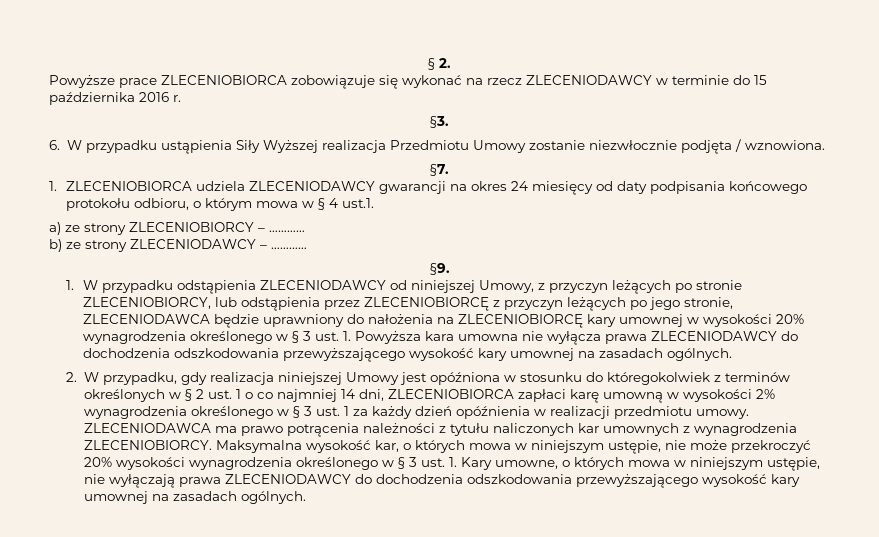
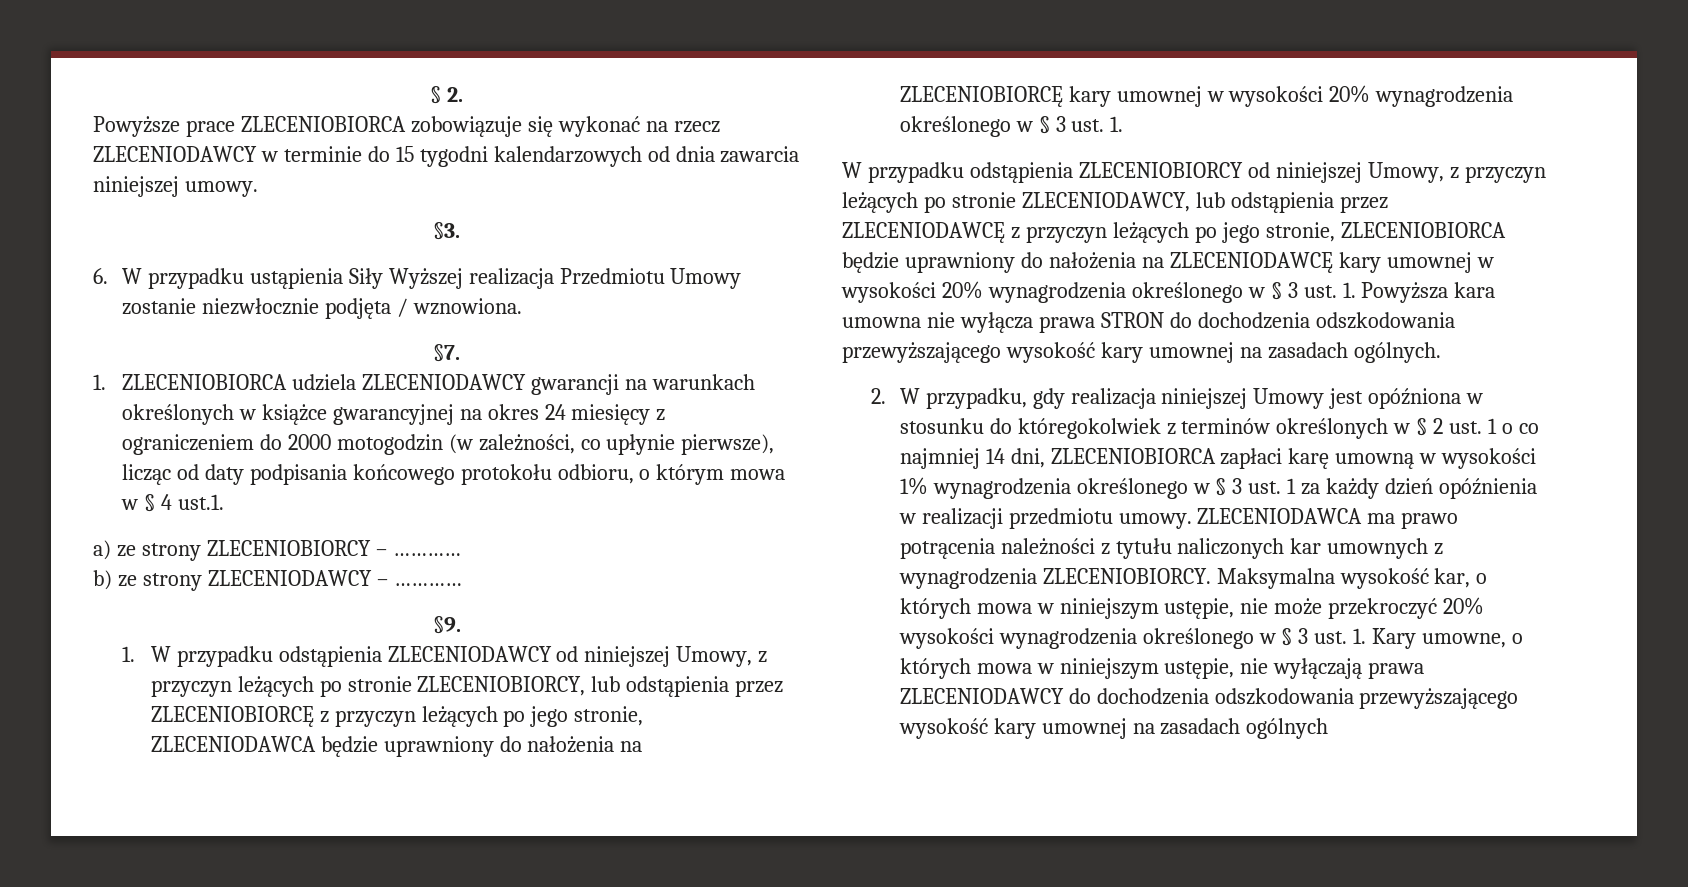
- Powyższe prace ZLECENIOBIORCA zobowiązuje się wykonać na rzecz ZLECENIODAWCY w terminie do 15 października 2016 r.
+ Powyższe prace ZLECENIOBIORCA zobowiązuje się wykonać na rzecz ZLECENIODAWCY w terminie do 15 tygodni kalendarzowych od dnia zawarcia niniejszej umowy.
- 1. ZLECENIOBIORCA udziela ZLECENIODAWCY gwarancji na okres 24 miesięcy od daty podpisania końcowego protokołu odbioru, o którym mowa w § 4 ust.1.
+ 1. ZLECENIOBIORCA udziela ZLECENIODAWCY gwarancji na warunkach określonych w książce gwarancyjnej na okres 24 miesięcy z ograniczeniem do 2000 motogodzin (w zależności, co upłynie pierwsze), licząc od daty podpisania końcowego protokołu odbioru, o którym mowa w § 4 ust.1.
- 1. W przypadku odstąpienia ZLECENIODAWCY od niniejszej Umowy, z przyczyn leżących po stronie ZLECENIOBIORCY, lub odstąpienia przez ZLECENIOBIORCĘ z przyczyn leżących po jego stronie, ZLECENIODAWCA będzie uprawniony do nałożenia na ZLECENIOBIORCĘ kary umownej w wysokości 20% wynagrodzenia określonego w § 3 ust. 1. Powyższa kara umowna nie wyłącza prawa ZLECENIODAWCY do dochodzenia odszkodowania przewyższającego wysokość kary umownej na zasadach ogólnych.
+ 1. W przypadku odstąpienia ZLECENIODAWCY od niniejszej Umowy, z przyczyn leżących po stronie ZLECENIOBIORCY, lub odstąpienia przez ZLECENIOBIORCĘ z przyczyn leżących po jego stronie, ZLECENIODAWCA będzie uprawniony do nałożenia na ZLECENIOBIORCĘ kary umownej w wysokości 20% wynagrodzenia określonego w § 3 ust. 1.
+ W przypadku odstąpienia ZLECENIOBIORCY od niniejszej Umowy, z przyczyn leżących po stronie ZLECENIODAWCY, lub odstąpienia przez ZLECENIODAWCĘ z przyczyn leżących po jego stronie, ZLECENIOBIORCA będzie uprawniony do nałożenia na ZLECENIODAWCĘ kary umownej w wysokości 20% wynagrodzenia określonego w § 3 ust. 1. Powyższa kara umowna nie wyłącza prawa STRON do dochodzenia odszkodowania przewyższającego wysokość kary umownej na zasadach ogólnych.
- 2. W przypadku, gdy realizacja niniejszej Umowy jest opóźniona w stosunku do któregokolwiek z terminów określonych w § 2 ust. 1 o co najmniej 14 dni, ZLECENIOBIORCA zapłaci karę umowną w wysokości 2% wynagrodzenia określonego w § 3 ust. 1 za każdy dzień opóźnienia w realizacji przedmiotu umowy.
+ 2. W przypadku, gdy realizacja niniejszej Umowy jest opóźniona w stosunku do któregokolwiek z terminów określonych w § 2 ust. 1 o co najmniej 14 dni, ZLECENIOBIORCA zapłaci karę umowną w wysokości 1% wynagrodzenia określonego w § 3 ust. 1 za każdy dzień opóźnienia w realizacji przedmiotu umowy.
- Maksymalna wysokość kar, o których mowa w niniejszym ustępie, nie może przekroczyć 20% wysokości wynagrodzenia określonego w § 3 ust. 1. Kary umowne, o których mowa w niniejszym ustępie, nie wyłączają prawa ZLECENIODAWCY do dochodzenia odszkodowania przewyższającego wysokość kary umownej na zasadach ogólnych.
+ Maksymalna wysokość kar, o których mowa w niniejszym ustępie, nie może przekroczyć 20% wysokości wynagrodzenia określonego w § 3 ust. 1. Kary umowne, o których mowa w niniejszym ustępie, nie wyłączają prawa ZLECENIODAWCY do dochodzenia odszkodowania przewyższającego wysokość kary umownej na zasadach ogólnych

